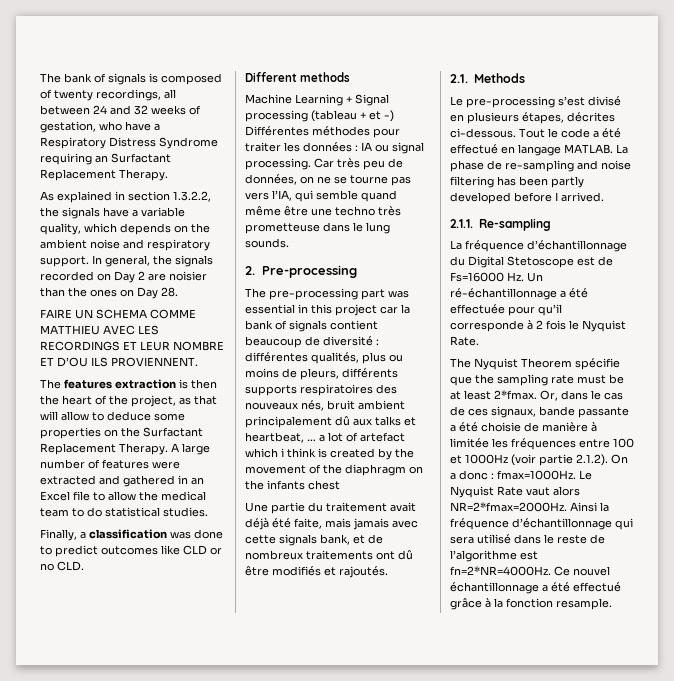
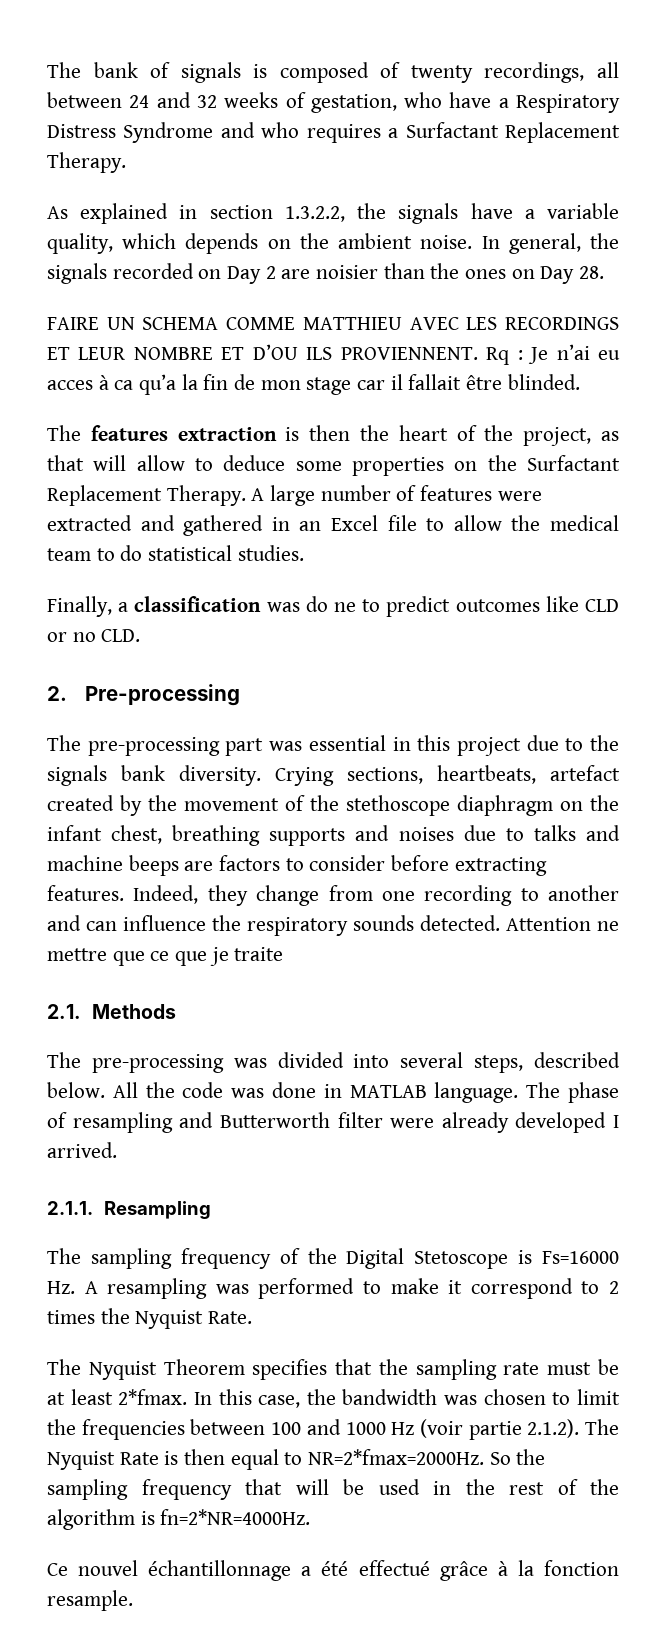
- The bank of signals is composed of twenty recordings, all between 24 and 32 weeks of gestation, who have a Respiratory Distress Syndrome requiring an Surfactant Replacement Therapy.
+ The bank of signals is composed of twenty recordings, all between 24 and 32 weeks of gestation, who have a Respiratory Distress Syndrome and who requires a Surfactant Replacement Therapy.
- As explained in section 1.3.2.2, the signals have a variable quality, which depends on the ambient noise and respiratory support.
+ As explained in section 1.3.2.2, the signals have a variable quality, which depends on the ambient noise.
+ Rq : Je n’ai eu acces à ca qu’a la fin de mon stage car il fallait être blinded.
- Finally, a classification was done to predict outcomes like CLD or no CLD.
+ Finally, a classification was do ne to predict outcomes like CLD or no CLD.
- Different methods
- Machine Learning + Signal processing (tableau + et -) Différentes méthodes pour traiter les données : IA ou signal processing. Car très peu de données, on ne se tourne pas vers l’IA, qui semble quand même être une techno très prometteuse dans le lung sounds.
- The pre-processing part was essential in this project car la bank of signals contient beaucoup de diversité : différentes qualités, plus ou moins de pleurs, différents supports respiratoires des nouveaux nés, bruit ambient principalement dû aux talks et heartbeat, … a lot of artefact which i think is created by the movement of the diaphragm on the infants chest
- Une partie du traitement avait déjà été faite, mais jamais avec cette signals bank, et de nombreux traitements ont dû être modifiés et rajoutés.
+ The pre-processing part was essential in this project due to the signals bank diversity. Crying sections, heartbeats, artefact created by the movement of the stethoscope diaphragm on the infant chest, breathing supports and noises due to talks and machine beeps are factors to consider before extracting features. Indeed, they change from one recording to another and can influence the respiratory sounds detected. Attention ne mettre que ce que je traite
  2.1. Methods
- Le pre-processing s’est divisé en plusieurs étapes, décrites ci-dessous. Tout le code a été effectué en langage MATLAB. La phase de re-sampling and noise filtering has been partly developed before I arrived.
- 2.1.1. Re-sampling
- La fréquence d’échantillonnage du Digital Stetoscope est de Fs=16000 Hz. Un ré-échantillonnage a été effectuée pour qu’il corresponde à 2 fois le Nyquist Rate.
+ The pre-processing was divided into several steps, described below. All the code was done in MATLAB language. The phase of resampling and Butterworth filter were already developed I arrived.
+ 2.1.1. Resampling
+ The sampling frequency of the Digital Stetoscope is Fs=16000 Hz. A resampling was performed to make it correspond to 2 times the Nyquist Rate.
- The Nyquist Theorem spécifie que the sampling rate must be at least 2*fmax.
+ The Nyquist Theorem specifies that the sampling rate must be at least 2*fmax.
- Or, dans le cas de ces signaux, bande passante a été choisie de manière à limitée les fréquences entre 100 et 1000Hz (voir partie 2.1.2). On a donc : fmax=1000Hz. Le Nyquist Rate vaut alors NR=2*fmax=2000Hz. Ainsi la fréquence d’échantillonnage qui sera utilisé dans le reste de l’algorithme est fn=2*NR=4000Hz. Ce nouvel échantillonnage a été effectué grâce à la fonction resample.
+ In this case, the bandwidth was chosen to limit the frequencies between 100 and 1000 Hz (voir partie 2.1.2). The Nyquist Rate is then equal to NR=2*fmax=2000Hz. So the sampling frequency that will be used in the rest of the algorithm is fn=2*NR=4000Hz.
+ Ce nouvel échantillonnage a été effectué grâce à la fonction resample.

